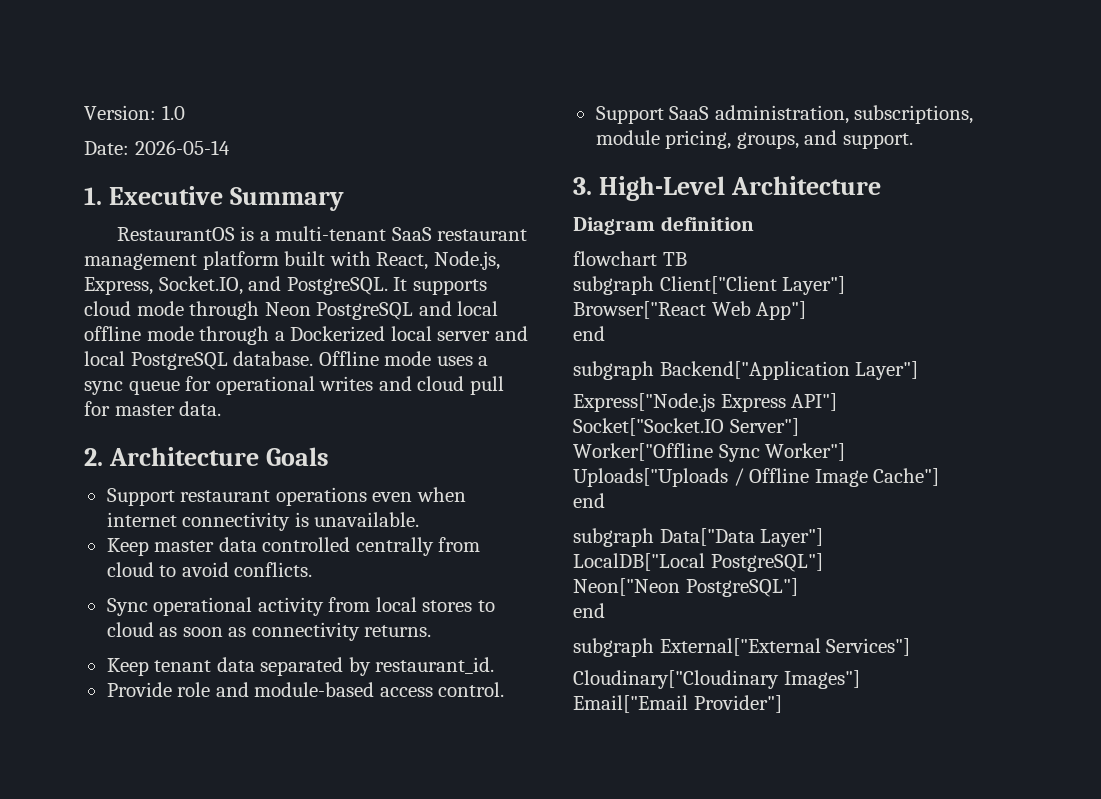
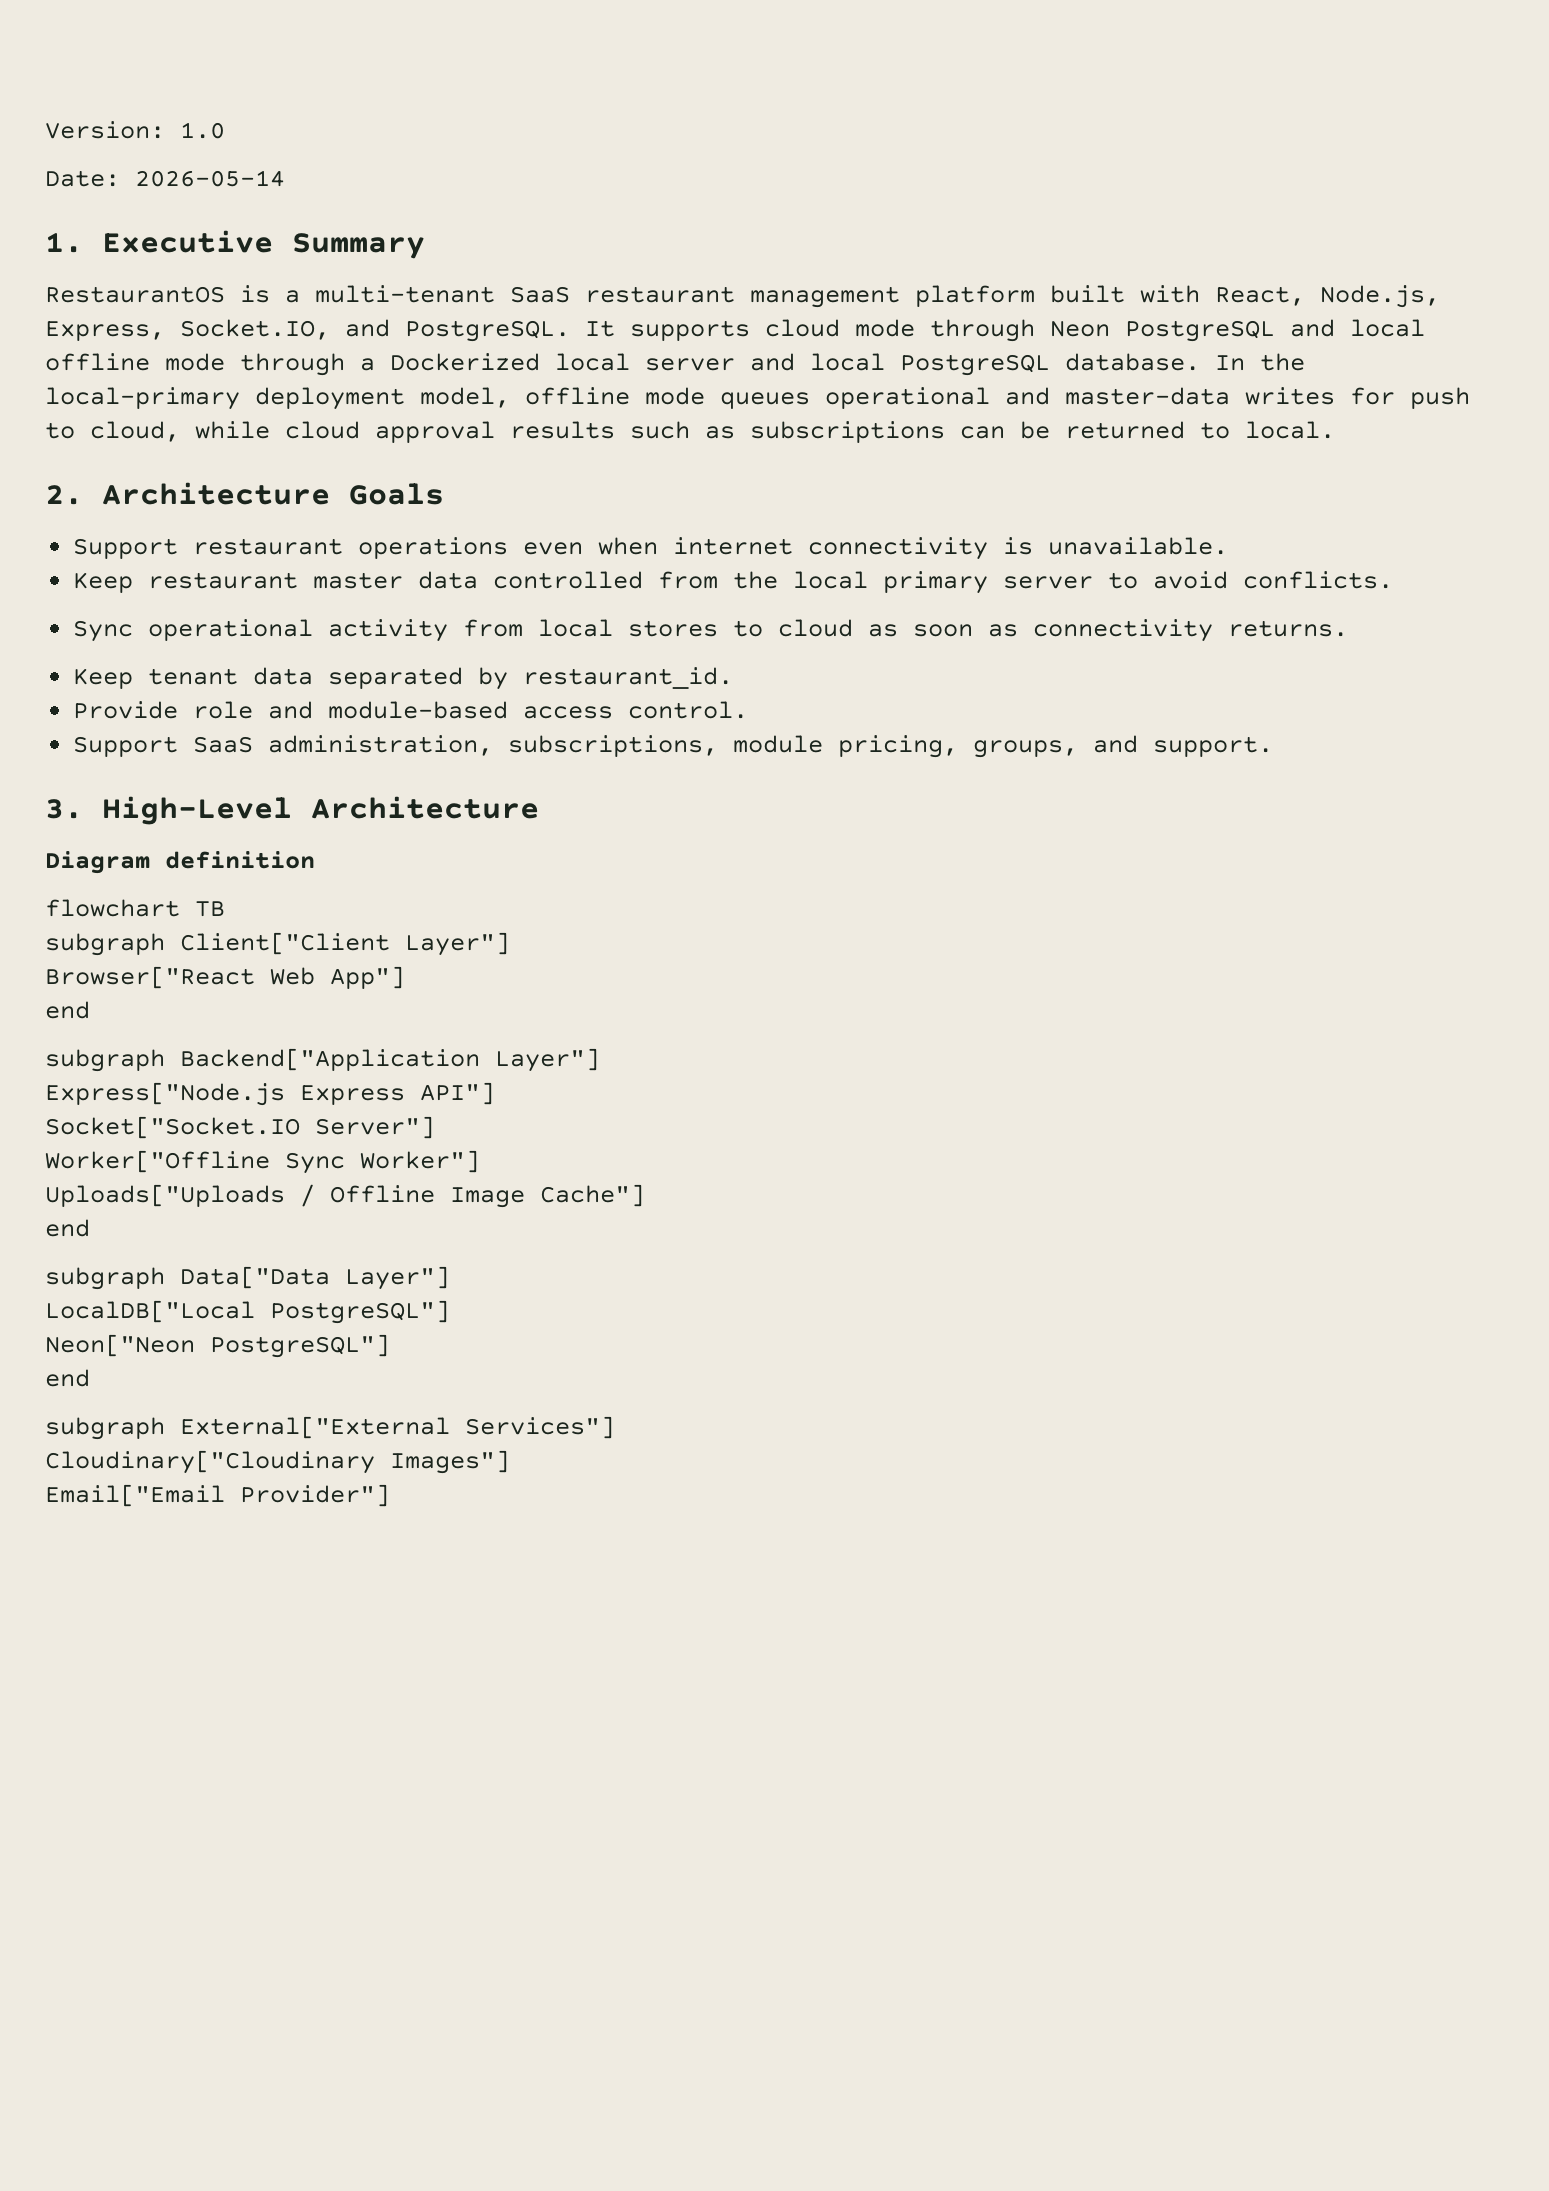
- Offline mode uses a sync queue for operational writes and cloud pull for master data.
+ In the local-primary deployment model, offline mode queues operational and master-data writes for push to cloud, while cloud approval results such as subscriptions can be returned to local.
- Keep master data controlled centrally from cloud to avoid conflicts.
+ Keep restaurant master data controlled from the local primary server to avoid conflicts.

